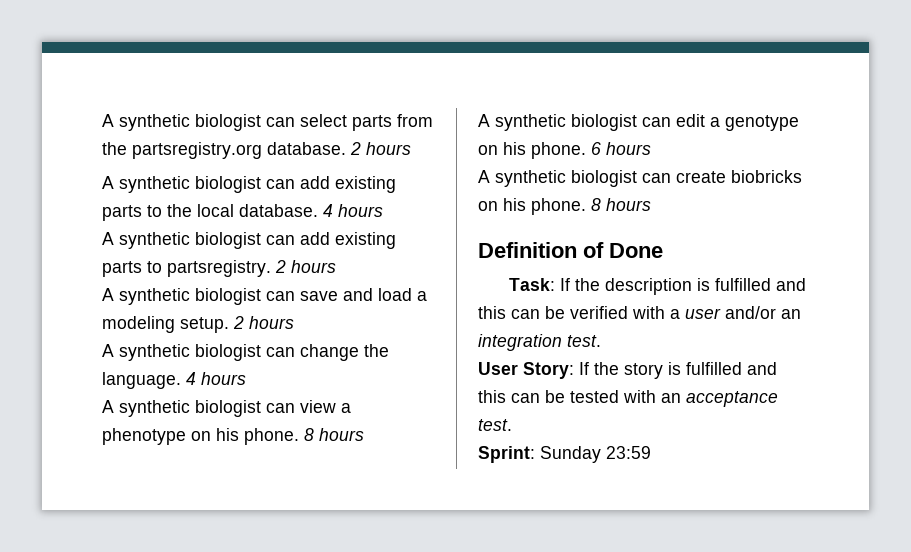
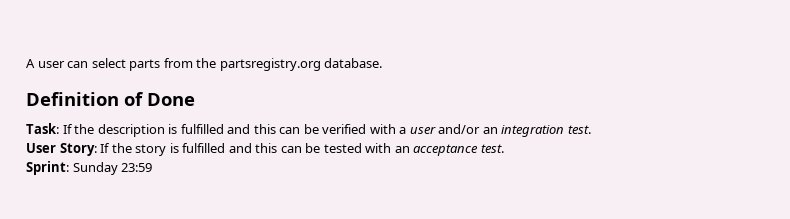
- A synthetic biologist can select parts from the partsregistry.org database. 2 hours
- A synthetic biologist can add existing parts to the local database. 4 hours
- A synthetic biologist can add existing parts to partsregistry. 2 hours
- A synthetic biologist can save and load a modeling setup. 2 hours
- A synthetic biologist can change the language. 4 hours
- A synthetic biologist can view a phenotype on his phone. 8 hours
- A synthetic biologist can edit a genotype on his phone. 6 hours
- A synthetic biologist can create biobricks on his phone. 8 hours
+ A user can select parts from the partsregistry.org database.

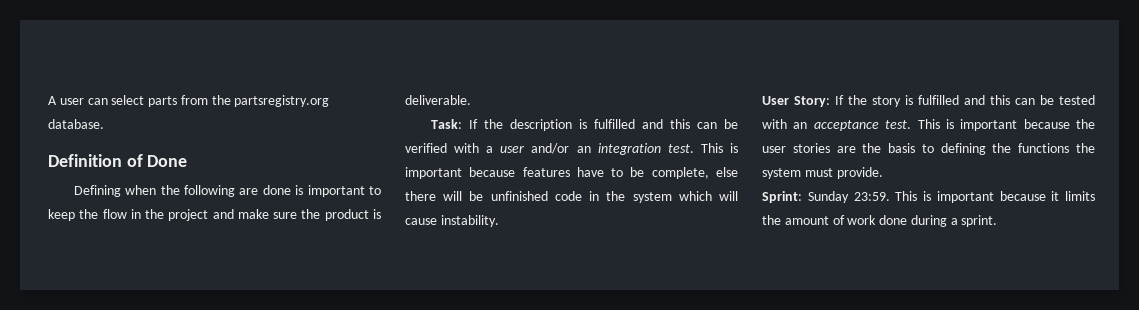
+ Defining when the following are done is important to keep the flow in the project and make sure the product is deliverable.
+ This is important because features have to be complete, else there will be unfinished code in the system which will cause instability.
- User Story: If the story is fulfilled and this can be tested with an acceptance test.
- Sprint: Sunday 23:59
+ User Story: If the story is fulfilled and this can be tested with an acceptance test. This is important because the user stories are the basis to defining the functions the system must provide.
+ Sprint: Sunday 23:59. This is important because it limits the amount of work done during a sprint.

